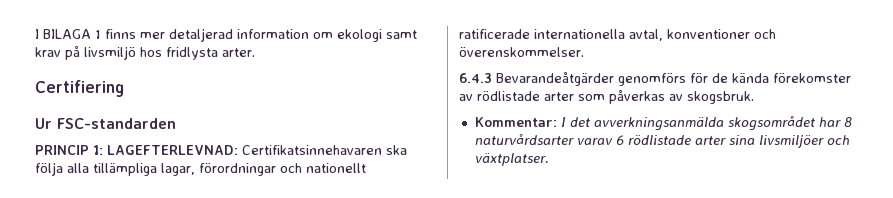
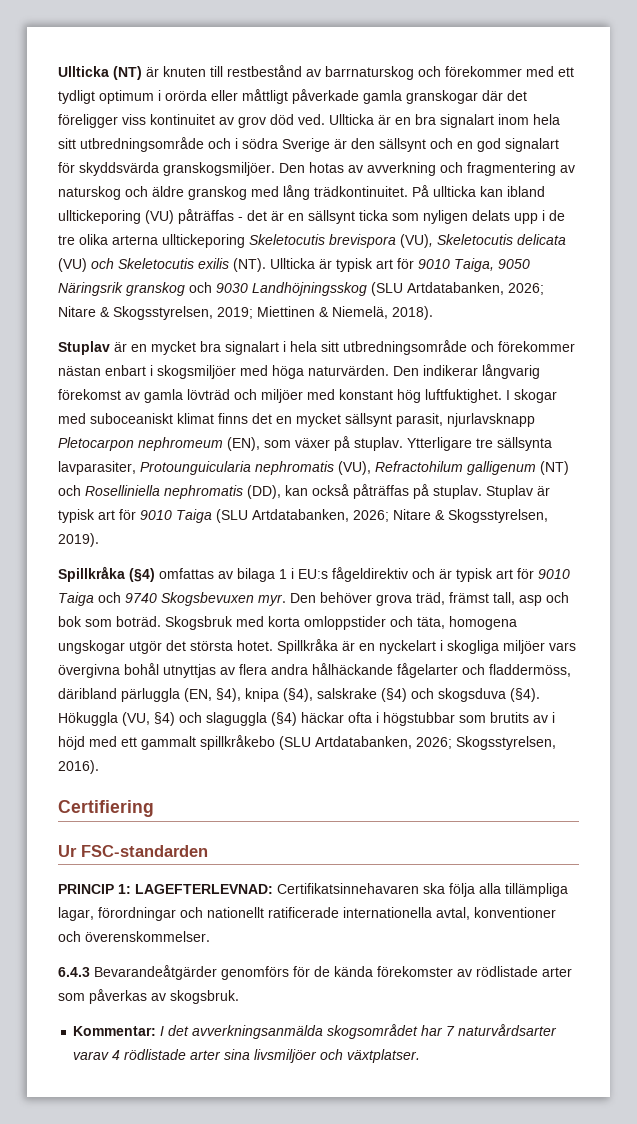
- I BILAGA 1 finns mer detaljerad information om ekologi samt krav på livsmiljö hos fridlysta arter.
+ Ullticka (NT) är knuten till restbestånd av barrnaturskog och förekommer med ett tydligt optimum i orörda eller måttligt påverkade gamla granskogar där det föreligger viss kontinuitet av grov död ved. Ullticka är en bra signalart inom hela sitt utbredningsområde och i södra Sverige är den sällsynt och en god signalart för skyddsvärda granskogsmiljöer. Den hotas av avverkning och fragmentering av naturskog och äldre granskog med lång trädkontinuitet. På ullticka kan ibland ulltickeporing (VU) påträffas - det är en sällsynt ticka som nyligen delats upp i de tre olika arterna ulltickeporing Skeletocutis brevispora (VU), Skeletocutis delicata (VU) och Skeletocutis exilis (NT). Ullticka är typisk art för 9010 Taiga, 9050 Näringsrik granskog och 9030 Landhöjningsskog (SLU Artdatabanken, 2026; Nitare & Skogsstyrelsen, 2019; Miettinen & Niemelä, 2018).
+ Stuplav är en mycket bra signalart i hela sitt utbredningsområde och förekommer nästan enbart i skogsmiljöer med höga naturvärden. Den indikerar långvarig förekomst av gamla lövträd och miljöer med konstant hög luftfuktighet. I skogar med suboceaniskt klimat finns det en mycket sällsynt parasit, njurlavsknapp Pletocarpon nephromeum (EN), som växer på stuplav. Ytterligare tre sällsynta lavparasiter, Protounguicularia nephromatis (VU), Refractohilum galligenum (NT) och Roselliniella nephromatis (DD), kan också påträffas på stuplav. Stuplav är typisk art för 9010 Taiga (SLU Artdatabanken, 2026; Nitare & Skogsstyrelsen, 2019).
+ Spillkråka (§4) omfattas av bilaga 1 i EU:s fågeldirektiv och är typisk art för 9010 Taiga och 9740 Skogsbevuxen myr. Den behöver grova träd, främst tall, asp och bok som boträd. Skogsbruk med korta omloppstider och täta, homogena ungskogar utgör det största hotet. Spillkråka är en nyckelart i skogliga miljöer vars övergivna bohål utnyttjas av flera andra hålhäckande fågelarter och fladdermöss, däribland pärluggla (EN, §4), knipa (§4), salskrake (§4) och skogsduva (§4). Hökuggla (VU, §4) och slaguggla (§4) häckar ofta i högstubbar som brutits av i höjd med ett gammalt spillkråkebo (SLU Artdatabanken, 2026; Skogsstyrelsen, 2016).
- Kommentar: I det avverkningsanmälda skogsområdet har 8 naturvårdsarter varav 6 rödlistade arter sina livsmiljöer och växtplatser.
+ Kommentar: I det avverkningsanmälda skogsområdet har 7 naturvårdsarter varav 4 rödlistade arter sina livsmiljöer och växtplatser.

